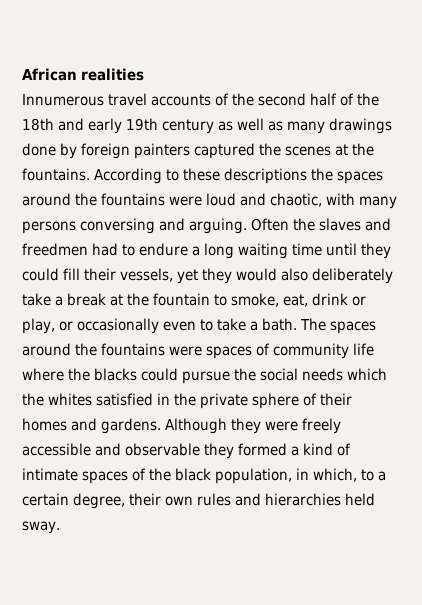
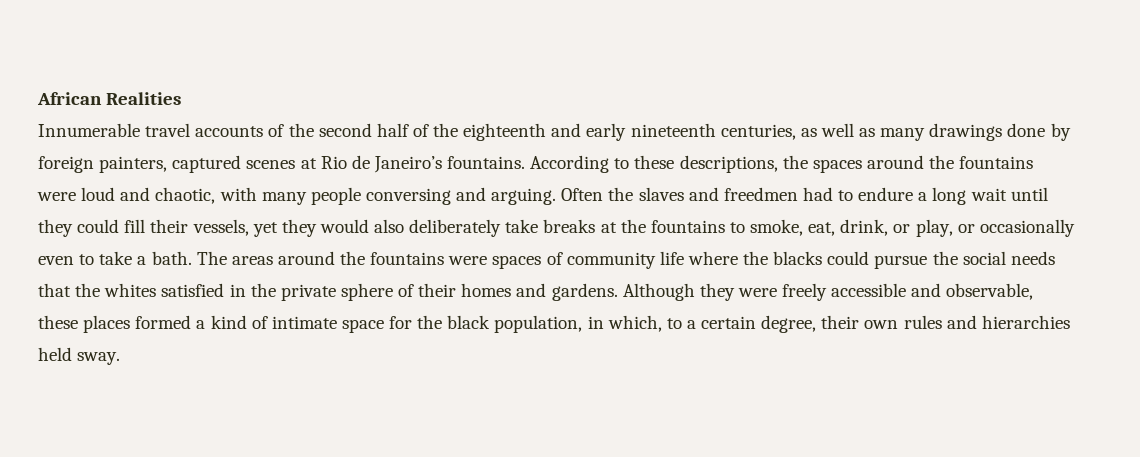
- African realities
- Innumerous travel accounts of the second half of the 18th and early 19th century as well as many drawings done by foreign painters captured the scenes at the fountains.
+ African Realities
+ Innumerable travel accounts of the second half of the eighteenth and early nineteenth centuries, as well as many drawings done by foreign painters, captured scenes at Rio de Janeiro’s fountains.
- According to these descriptions the spaces around the fountains were loud and chaotic, with many persons conversing and arguing.
+ According to these descriptions, the spaces around the fountains were loud and chaotic, with many people conversing and arguing.
- Often the slaves and freedmen had to endure a long waiting time until they could fill their vessels, yet they would also deliberately take a break at the fountain to smoke, eat, drink or play, or occasionally even to take a bath.
+ Often the slaves and freedmen had to endure a long wait until they could fill their vessels, yet they would also deliberately take breaks at the fountains to smoke, eat, drink, or play, or occasionally even to take a bath.
- The spaces around the fountains were spaces of community life where the blacks could pursue the social needs which the whites satisfied in the private sphere of their homes and gardens.
+ The areas around the fountains were spaces of community life where the blacks could pursue the social needs that the whites satisfied in the private sphere of their homes and gardens.
- Although they were freely accessible and observable they formed a kind of intimate spaces of the black population, in which, to a certain degree, their own rules and hierarchies held sway.
+ Although they were freely accessible and observable, these places formed a kind of intimate space for the black population, in which, to a certain degree, their own rules and hierarchies held sway.

